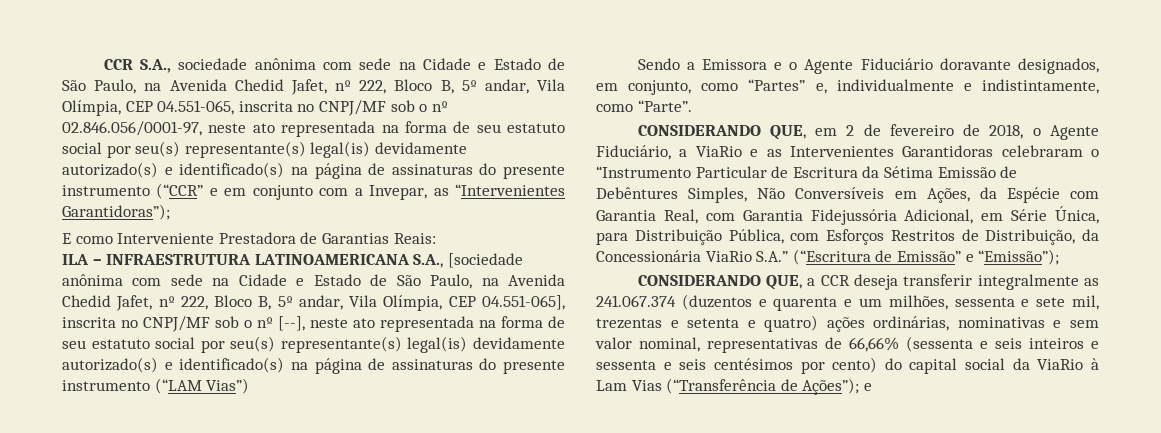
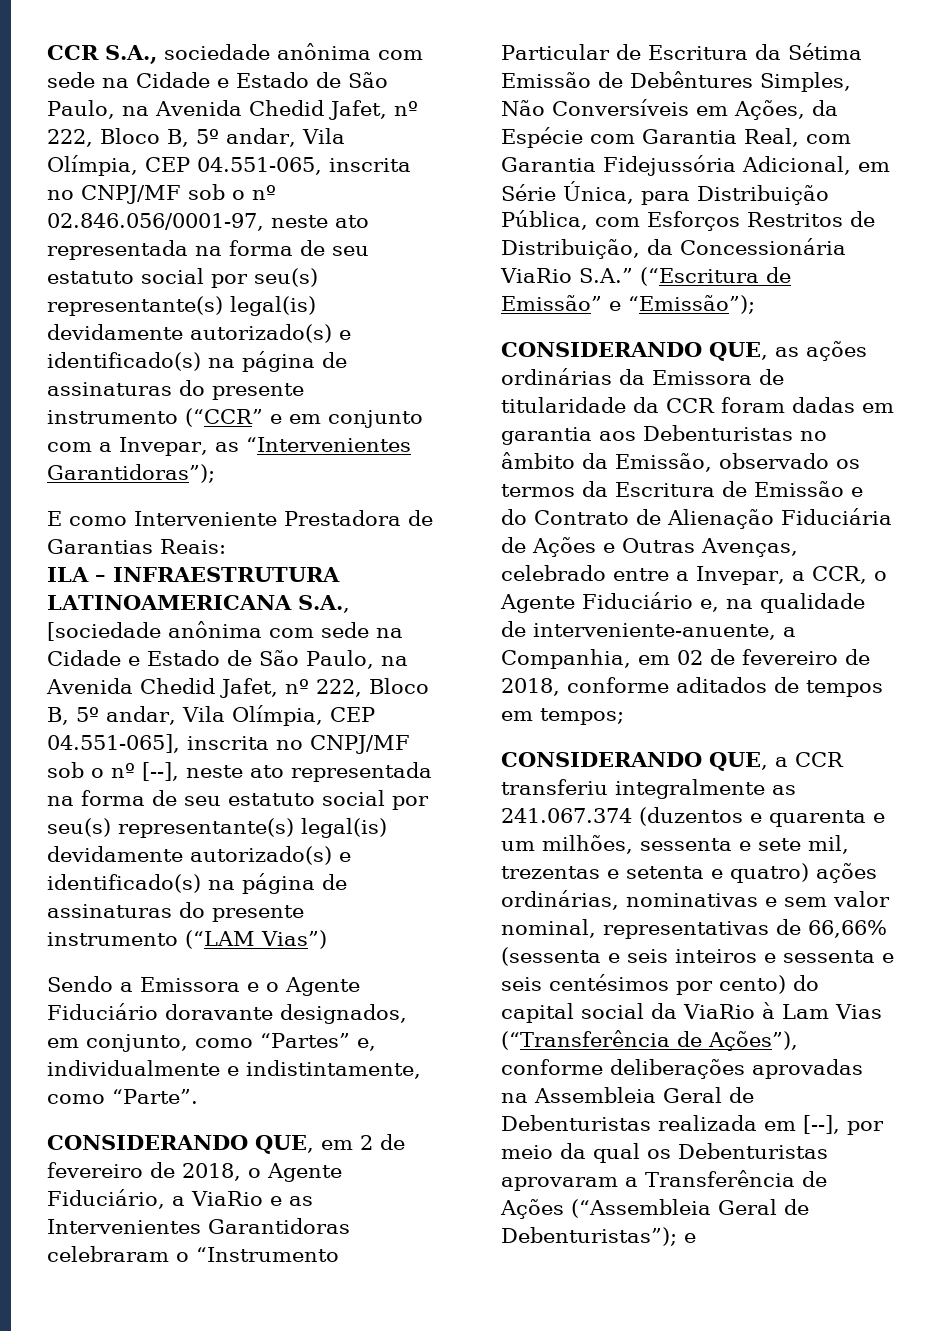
+ CONSIDERANDO QUE, as ações ordinárias da Emissora de titularidade da CCR foram dadas em garantia aos Debenturistas no âmbito da Emissão, observado os termos da Escritura de Emissão e do Contrato de Alienação Fiduciária de Ações e Outras Avenças, celebrado entre a Invepar, a CCR, o Agente Fiduciário e, na qualidade de interveniente-anuente, a Companhia, em 02 de fevereiro de 2018, conforme aditados de tempos em tempos;
- CONSIDERANDO QUE, a CCR deseja transferir integralmente as 241.067.374 (duzentos e quarenta e um milhões, sessenta e sete mil, trezentas e setenta e quatro) ações ordinárias, nominativas e sem valor nominal, representativas de 66,66% (sessenta e seis inteiros e sessenta e seis centésimos por cento) do capital social da ViaRio à Lam Vias (“Transferência de Ações”); e
+ CONSIDERANDO QUE, a CCR transferiu integralmente as 241.067.374 (duzentos e quarenta e um milhões, sessenta e sete mil, trezentas e setenta e quatro) ações ordinárias, nominativas e sem valor nominal, representativas de 66,66% (sessenta e seis inteiros e sessenta e seis centésimos por cento) do capital social da ViaRio à Lam Vias (“Transferência de Ações”), conforme deliberações aprovadas na Assembleia Geral de Debenturistas realizada em [--], por meio da qual os Debenturistas aprovaram a Transferência de Ações (“Assembleia Geral de Debenturistas”); e

